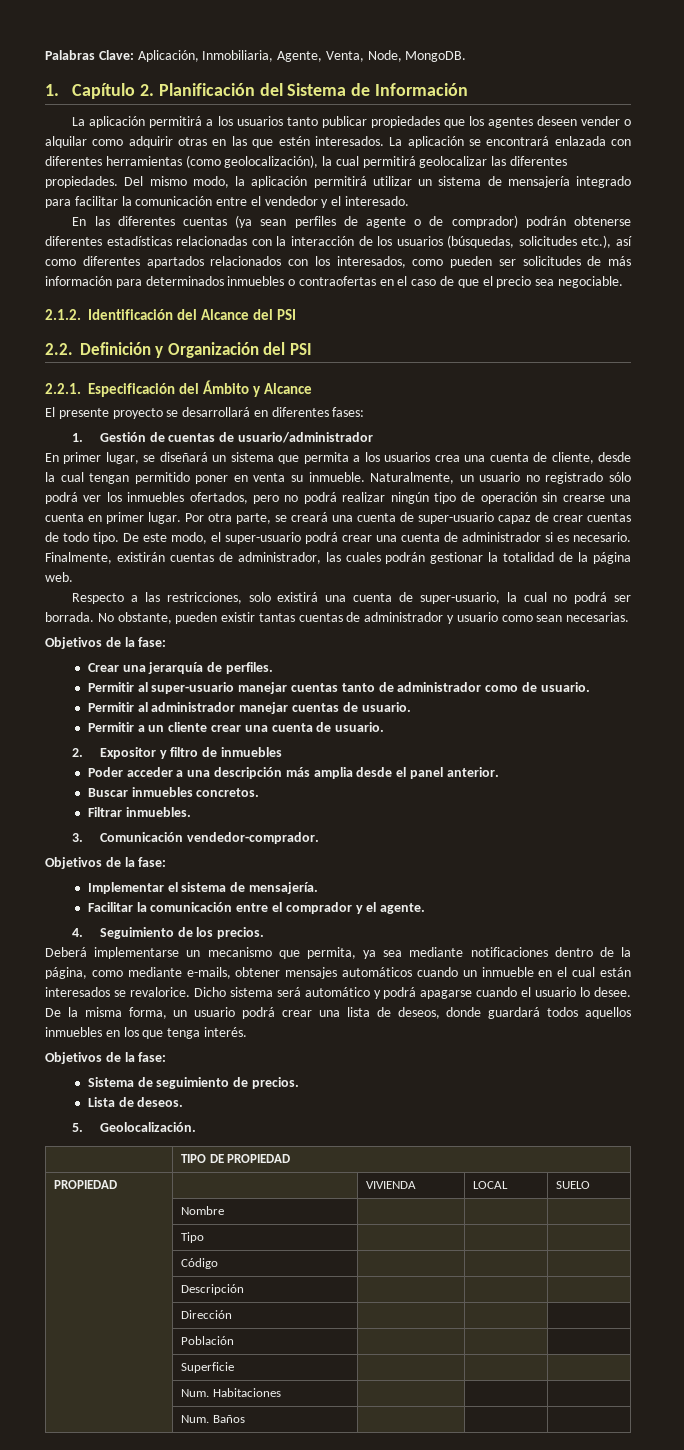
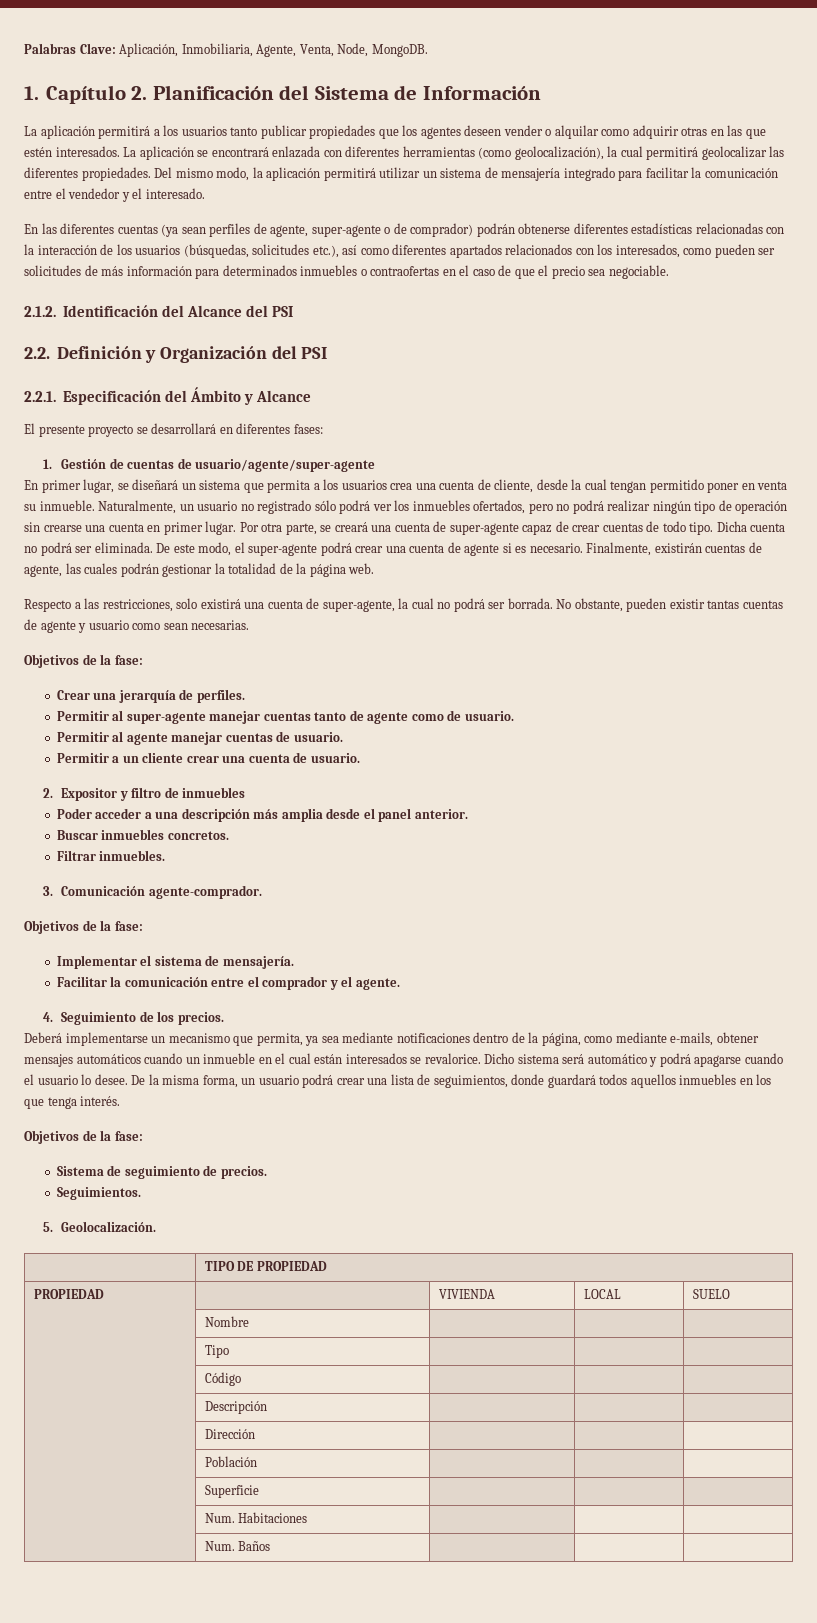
- En las diferentes cuentas (ya sean perfiles de agente o de comprador) podrán obtenerse diferentes estadísticas relacionadas con la interacción de los usuarios (búsquedas, solicitudes etc.), así como diferentes apartados relacionados con los interesados, como pueden ser solicitudes de más información para determinados inmuebles o contraofertas en el caso de que el precio sea negociable.
+ En las diferentes cuentas (ya sean perfiles de agente, super-agente o de comprador) podrán obtenerse diferentes estadísticas relacionadas con la interacción de los usuarios (búsquedas, solicitudes etc.), así como diferentes apartados relacionados con los interesados, como pueden ser solicitudes de más información para determinados inmuebles o contraofertas en el caso de que el precio sea negociable.
- 1. Gestión de cuentas de usuario/administrador
+ 1. Gestión de cuentas de usuario/agente/super-agente
- Por otra parte, se creará una cuenta de super-usuario capaz de crear cuentas de todo tipo.
+ Por otra parte, se creará una cuenta de super-agente capaz de crear cuentas de todo tipo.
+ Dicha cuenta no podrá ser eliminada.
- De este modo, el super-usuario podrá crear una cuenta de administrador si es necesario.
+ De este modo, el super-agente podrá crear una cuenta de agente si es necesario.
- Finalmente, existirán cuentas de administrador, las cuales podrán gestionar la totalidad de la página web.
+ Finalmente, existirán cuentas de agente, las cuales podrán gestionar la totalidad de la página web.
- Respecto a las restricciones, solo existirá una cuenta de super-usuario, la cual no podrá ser borrada.
+ Respecto a las restricciones, solo existirá una cuenta de super-agente, la cual no podrá ser borrada.
- No obstante, pueden existir tantas cuentas de administrador y usuario como sean necesarias.
+ No obstante, pueden existir tantas cuentas de agente y usuario como sean necesarias.
- Permitir al super-usuario manejar cuentas tanto de administrador como de usuario.
+ Permitir al super-agente manejar cuentas tanto de agente como de usuario.
- Permitir al administrador manejar cuentas de usuario.
+ Permitir al agente manejar cuentas de usuario.
- 3. Comunicación vendedor-comprador.
+ 3. Comunicación agente-comprador.
- De la misma forma, un usuario podrá crear una lista de deseos, donde guardará todos aquellos inmuebles en los que tenga interés.
+ De la misma forma, un usuario podrá crear una lista de seguimientos, donde guardará todos aquellos inmuebles en los que tenga interés.
- Lista de deseos.
+ Seguimientos.

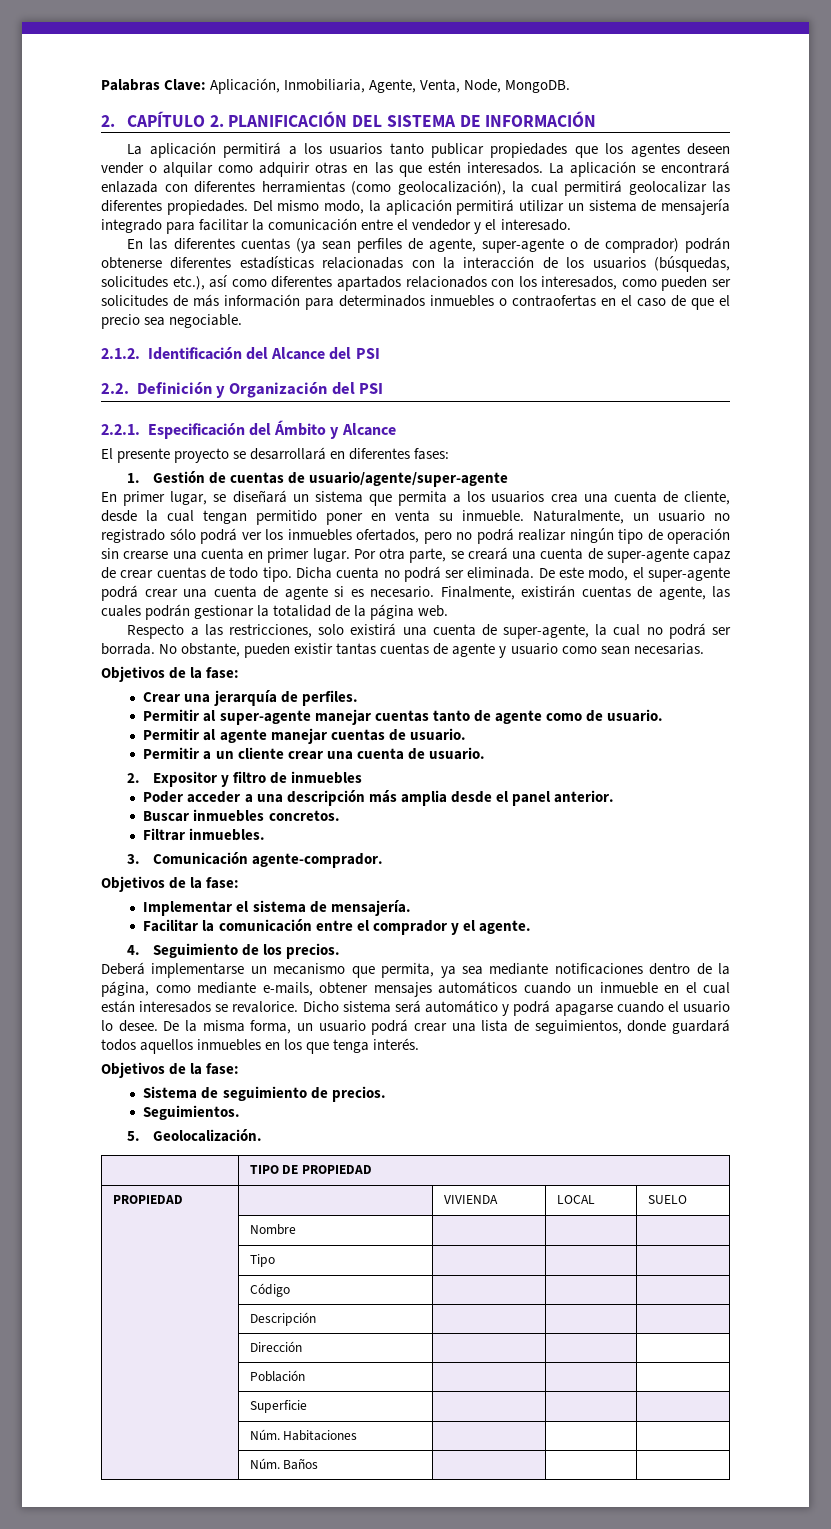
- 1. Capítulo 2. Planificación del Sistema de Información
+ 2. CAPÍTULO 2. PLANIFICACIÓN DEL SISTEMA DE INFORMACIÓN
- | Num. Habitaciones | | |
+ | Núm. Habitaciones | | |
- | Num. Baños | | |
+ | Núm. Baños | | |

